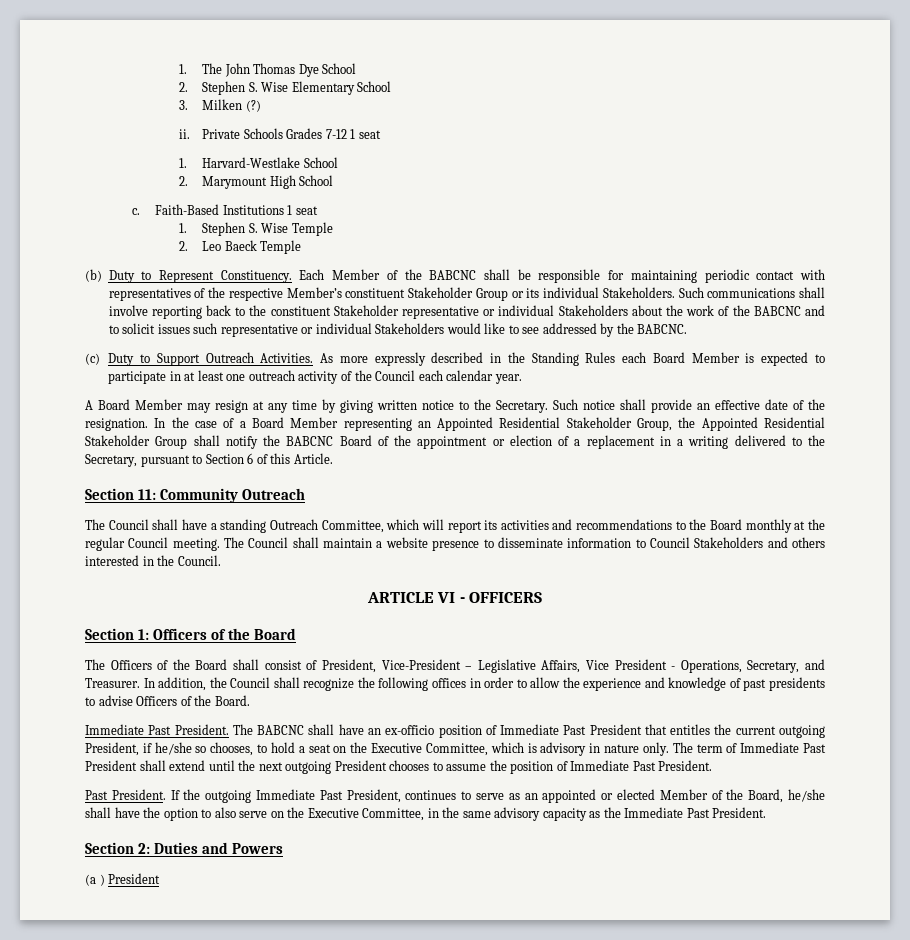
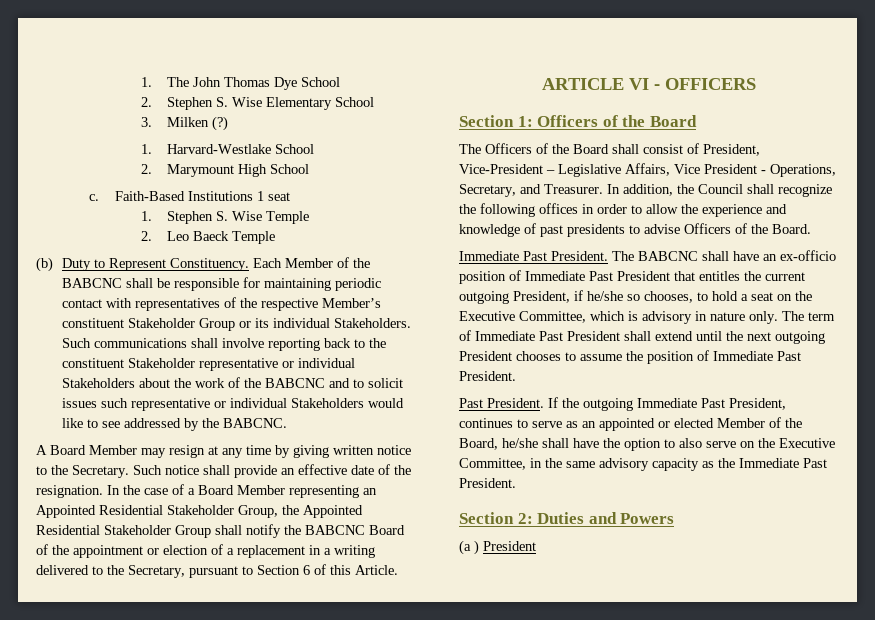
- ii. Private Schools Grades 7-12 1 seat
- (c) Duty to Support Outreach Activities. As more expressly described in the Standing Rules each Board Member is expected to participate in at least one outreach activity of the Council each calendar year.
- Section 11: Community Outreach
- The Council shall have a standing Outreach Committee, which will report its activities and recommendations to the Board monthly at the regular Council meeting. The Council shall maintain a website presence to disseminate information to Council Stakeholders and others interested in the Council.

